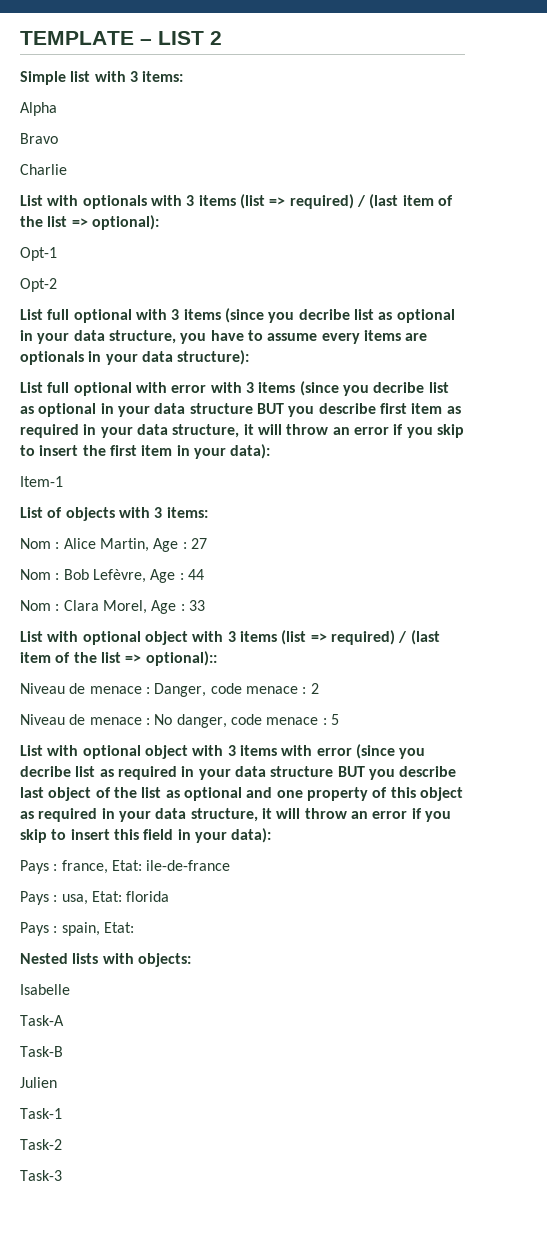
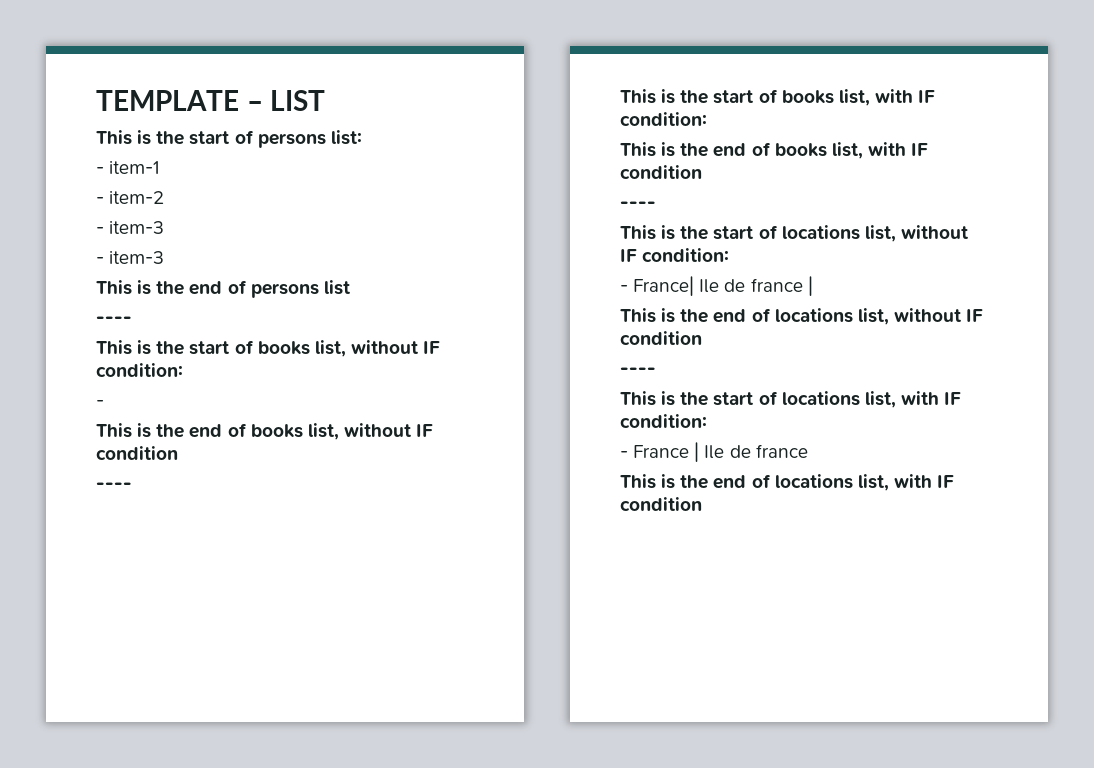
- TEMPLATE – LIST 2
- Simple list with 3 items:
- Alpha
- Bravo
- Charlie
- List with optionals with 3 items (list => required) / (last item of the list => optional):
- Opt-1
- Opt-2
- List full optional with 3 items (since you decribe list as optional in your data structure, you have to assume every items are optionals in your data structure):
- List full optional with error with 3 items (since you decribe list as optional in your data structure BUT you describe first item as required in your data structure, it will throw an error if you skip to insert the first item in your data):
- Item-1
- List of objects with 3 items:
- Nom : Alice Martin, Age : 27
- Nom : Bob Lefèvre, Age : 44
- Nom : Clara Morel, Age : 33
- List with optional object with 3 items (list => required) / (last item of the list => optional)::
- Niveau de menace : Danger, code menace : 2
- Niveau de menace : No danger, code menace : 5
- List with optional object with 3 items with error (since you decribe list as required in your data structure BUT you describe last object of the list as optional and one property of this object as required in your data structure, it will throw an error if you skip to insert this field in your data):
- Pays : france, Etat: ile-de-france
- Pays : usa, Etat: florida
- Pays : spain, Etat:
- Nested lists with objects:
- Isabelle
- Task-A
- Task-B
- Julien
- Task-1
- Task-2
- Task-3
+ TEMPLATE – LIST
+ This is the start of persons list:
+ - item-1
+ - item-2
+ - item-3
+ - item-3
+ This is the end of persons list
+ ----
+ This is the start of books list, without IF condition:
+ -
+ This is the end of books list, without IF condition
+ ----
+ This is the start of books list, with IF condition:
+ This is the end of books list, with IF condition
+ ----
+ This is the start of locations list, without IF condition:
+ - France| Ile de france |
+ This is the end of locations list, without IF condition
+ ----
+ This is the start of locations list, with IF condition:
+ - France | Ile de france
+ This is the end of locations list, with IF condition

